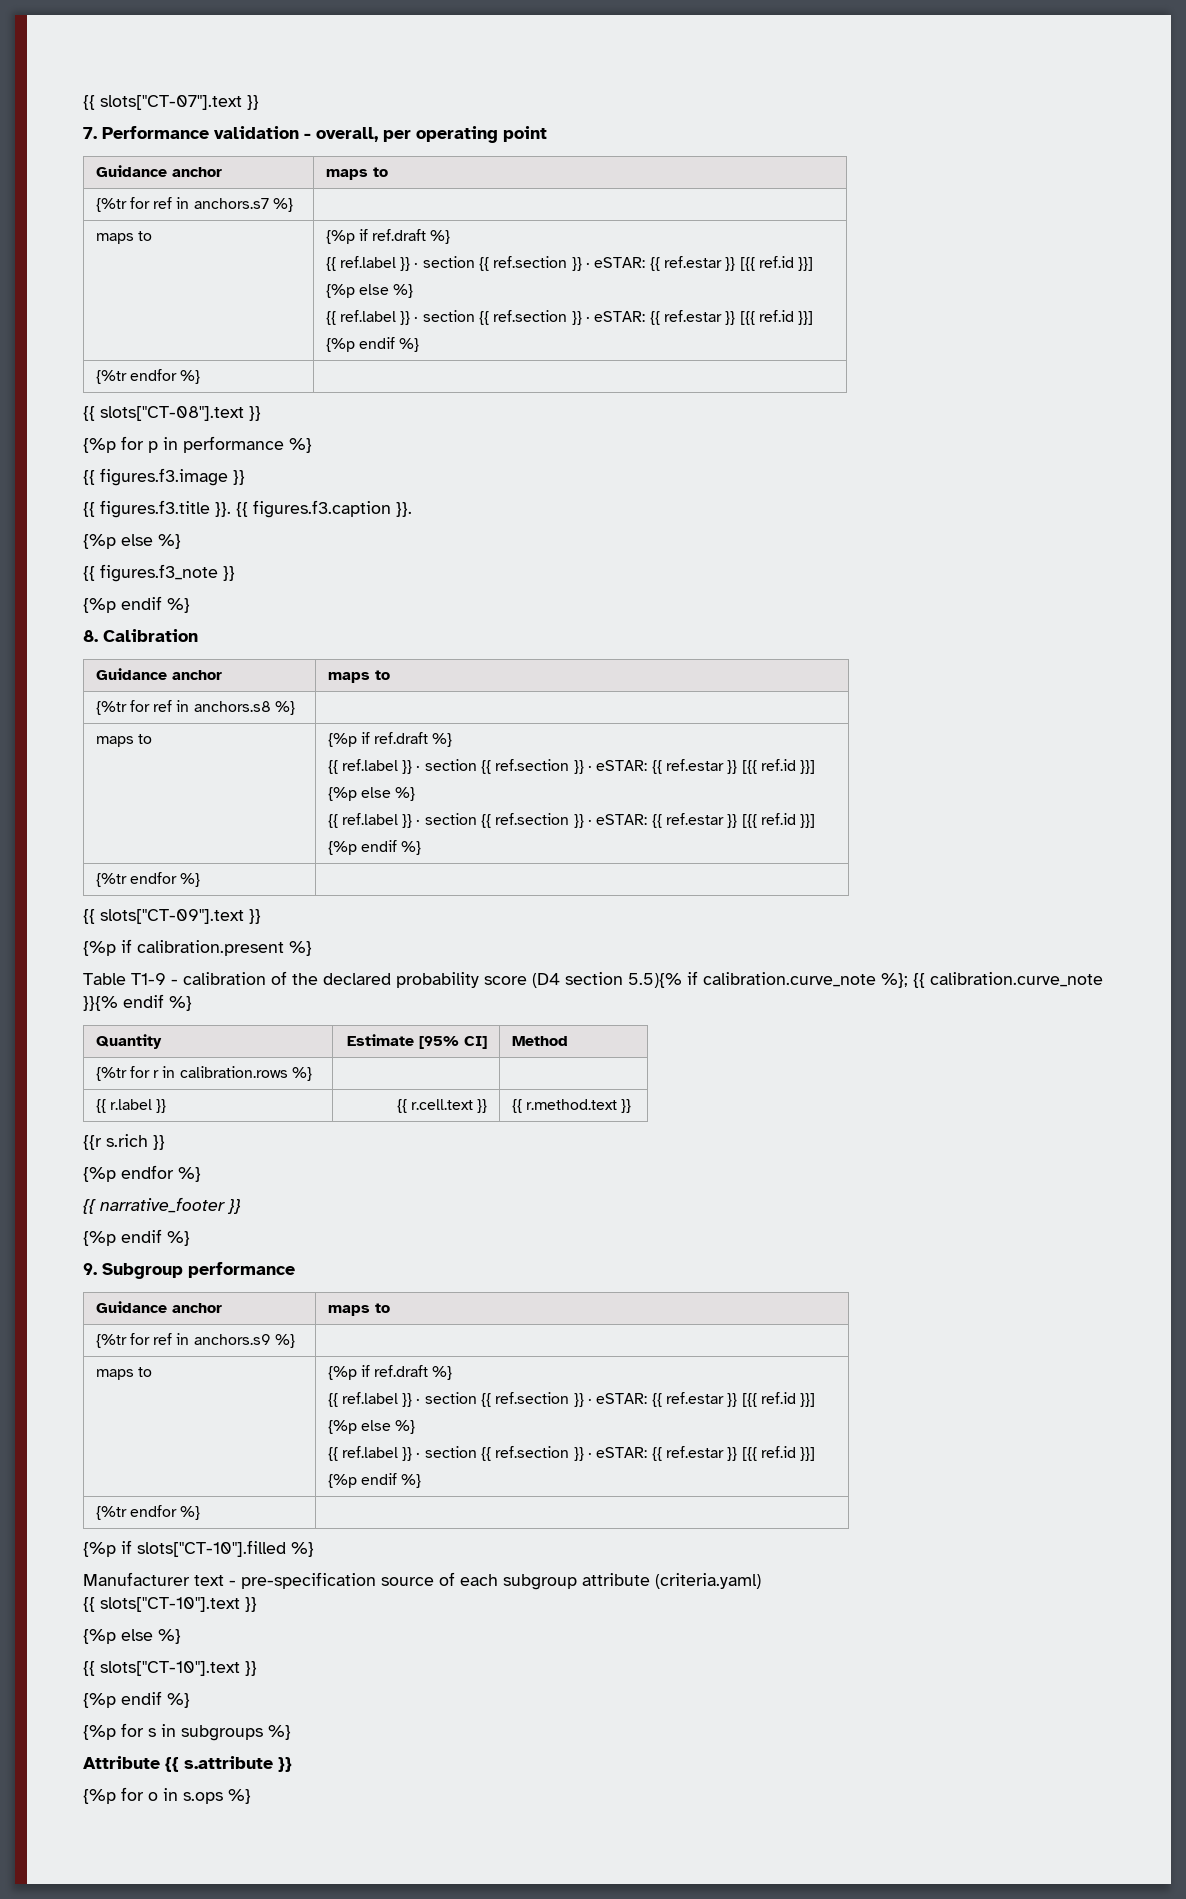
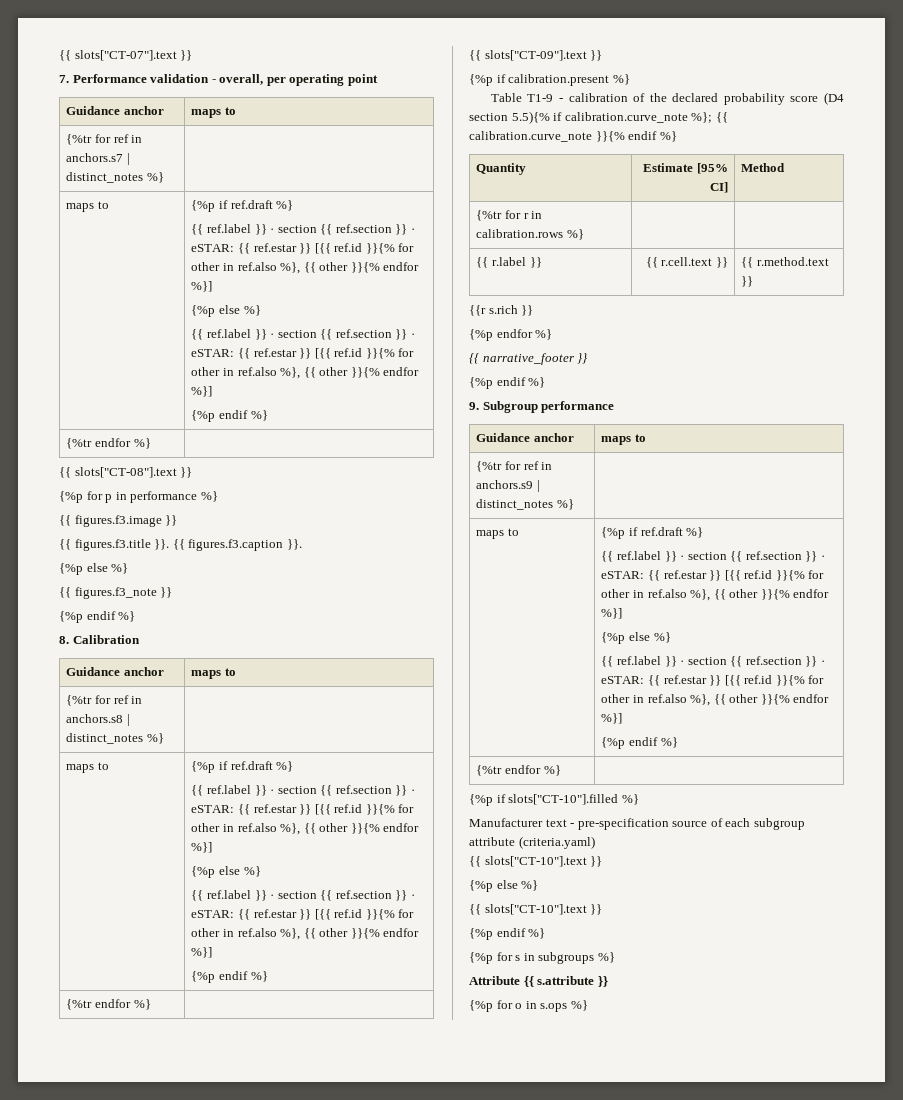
- {%tr for ref in anchors.s7 %} |
+ {%tr for ref in anchors.s7 | distinct_notes %} |
  maps to | {%p if ref.draft %}
- {{ ref.label }} · section {{ ref.section }} · eSTAR: {{ ref.estar }} [{{ ref.id }}]
+ {{ ref.label }} · section {{ ref.section }} · eSTAR: {{ ref.estar }} [{{ ref.id }}{% for other in ref.also %}, {{ other }}{% endfor %}]
  {%p else %}
- {{ ref.label }} · section {{ ref.section }} · eSTAR: {{ ref.estar }} [{{ ref.id }}]
+ {{ ref.label }} · section {{ ref.section }} · eSTAR: {{ ref.estar }} [{{ ref.id }}{% for other in ref.also %}, {{ other }}{% endfor %}]
- {%tr for ref in anchors.s8 %} |
+ {%tr for ref in anchors.s8 | distinct_notes %} |
  maps to | {%p if ref.draft %}
- {{ ref.label }} · section {{ ref.section }} · eSTAR: {{ ref.estar }} [{{ ref.id }}]
+ {{ ref.label }} · section {{ ref.section }} · eSTAR: {{ ref.estar }} [{{ ref.id }}{% for other in ref.also %}, {{ other }}{% endfor %}]
  {%p else %}
- {{ ref.label }} · section {{ ref.section }} · eSTAR: {{ ref.estar }} [{{ ref.id }}]
+ {{ ref.label }} · section {{ ref.section }} · eSTAR: {{ ref.estar }} [{{ ref.id }}{% for other in ref.also %}, {{ other }}{% endfor %}]
- {%tr for ref in anchors.s9 %} |
+ {%tr for ref in anchors.s9 | distinct_notes %} |
  maps to | {%p if ref.draft %}
- {{ ref.label }} · section {{ ref.section }} · eSTAR: {{ ref.estar }} [{{ ref.id }}]
+ {{ ref.label }} · section {{ ref.section }} · eSTAR: {{ ref.estar }} [{{ ref.id }}{% for other in ref.also %}, {{ other }}{% endfor %}]
  {%p else %}
- {{ ref.label }} · section {{ ref.section }} · eSTAR: {{ ref.estar }} [{{ ref.id }}]
+ {{ ref.label }} · section {{ ref.section }} · eSTAR: {{ ref.estar }} [{{ ref.id }}{% for other in ref.also %}, {{ other }}{% endfor %}]

